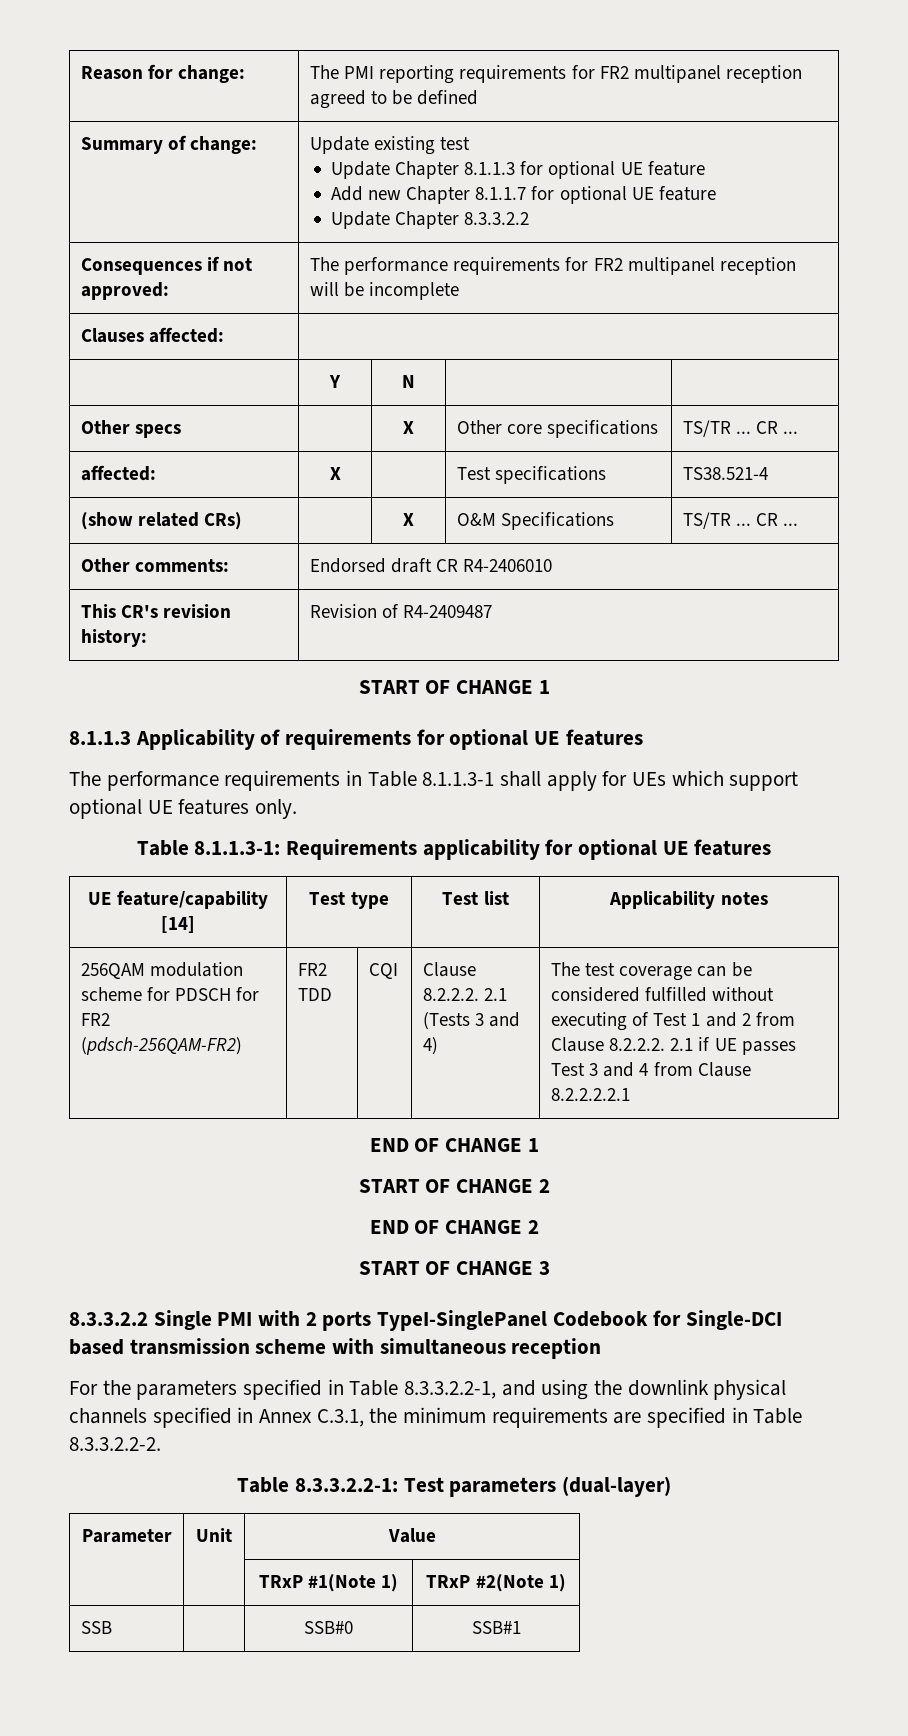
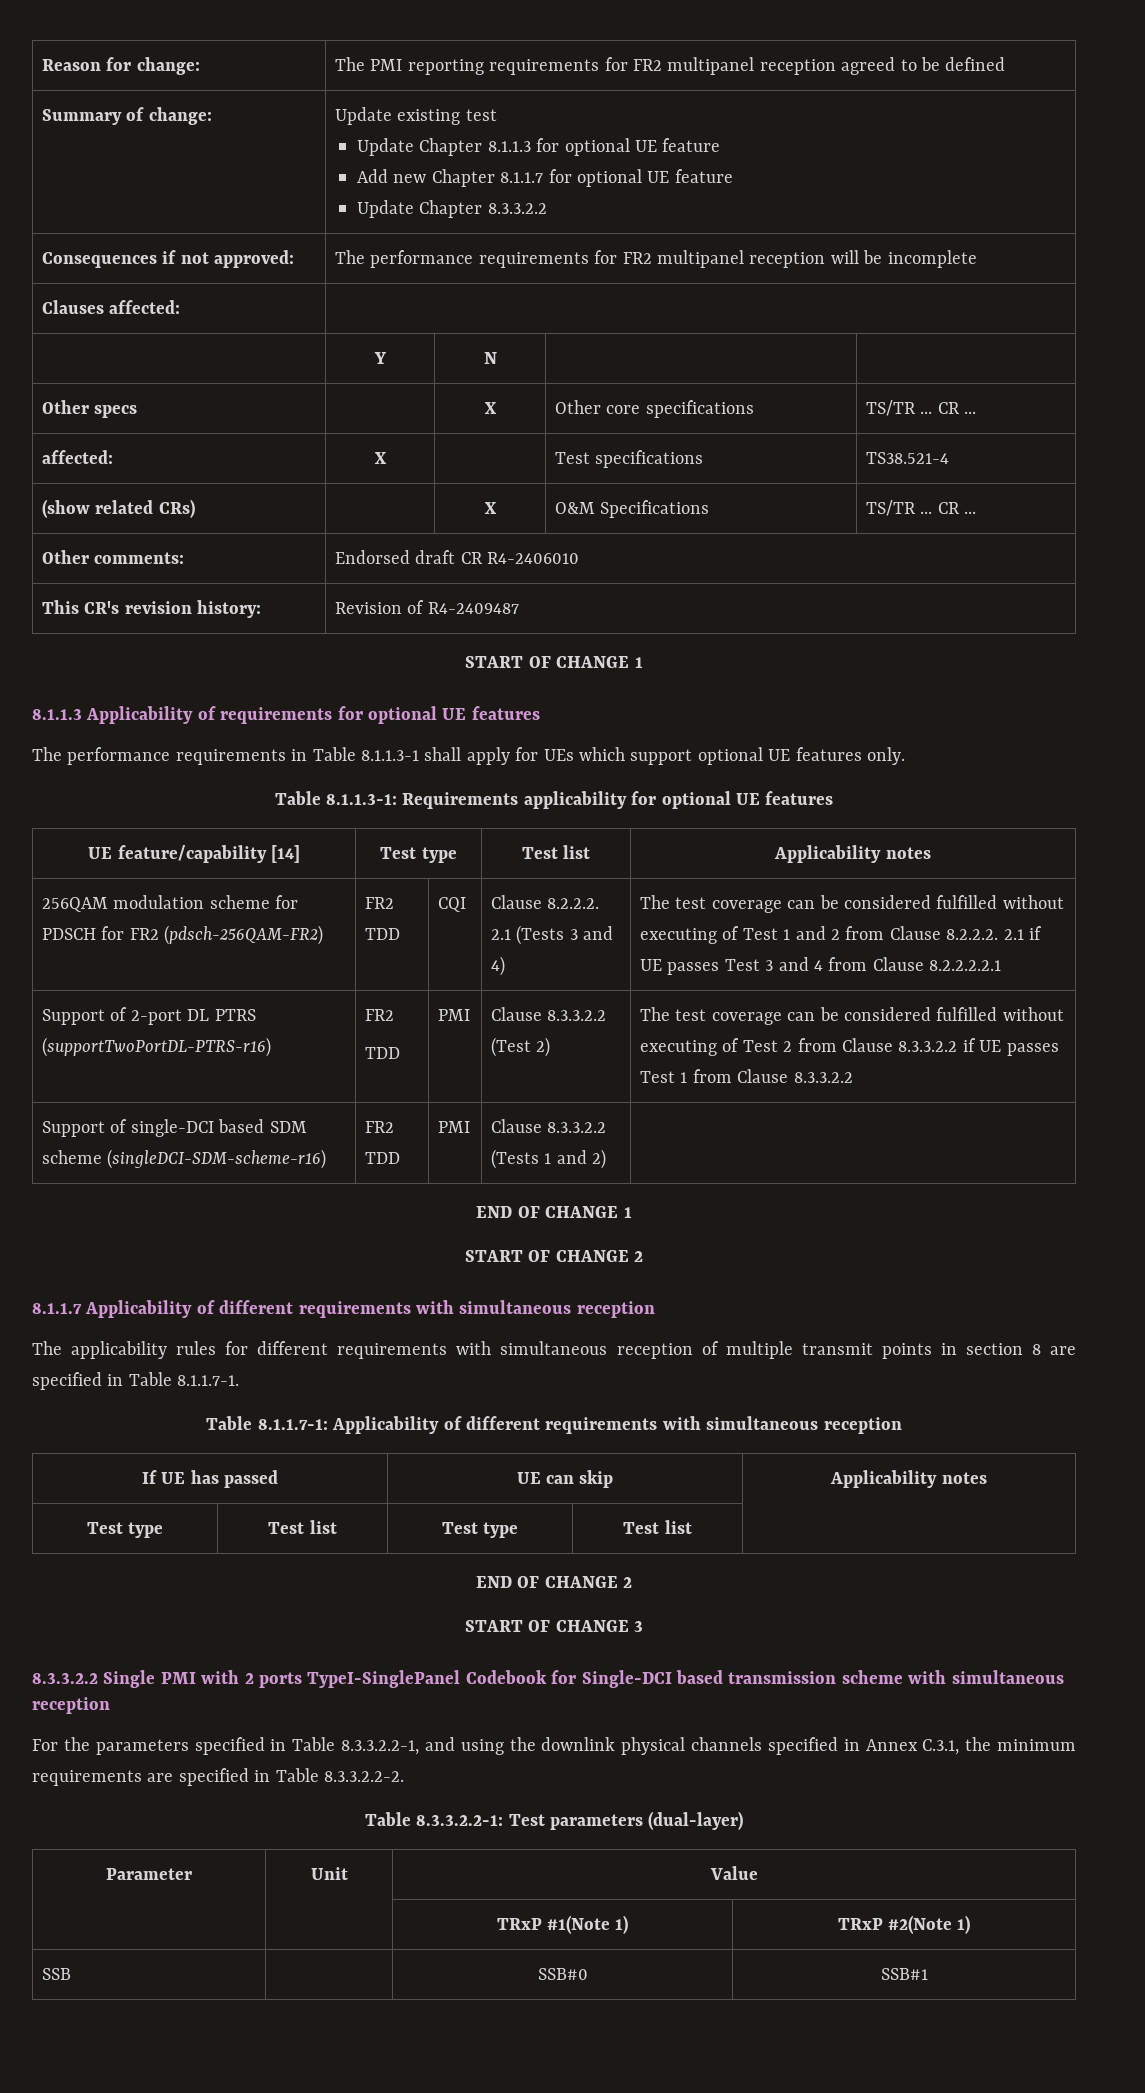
+ Support of 2-port DL PTRS (supportTwoPortDL-PTRS-r16) | FR2
+ TDD | PMI | Clause 8.3.3.2.2 (Test 2) | The test coverage can be considered fulfilled without executing of Test 2 from Clause 8.3.3.2.2 if UE passes Test 1 from Clause 8.3.3.2.2
+ Support of single-DCI based SDM scheme (singleDCI-SDM-scheme-r16) | FR2 TDD | PMI | Clause 8.3.3.2.2 (Tests 1 and 2) |
+ 8.1.1.7 Applicability of different requirements with simultaneous reception
+ The applicability rules for different requirements with simultaneous reception of multiple transmit points in section 8 are specified in Table 8.1.1.7-1.
+ Table 8.1.1.7-1: Applicability of different requirements with simultaneous reception
+ If UE has passed | UE can skip | Applicability notes
+ Test type | Test list | Test type | Test list |

